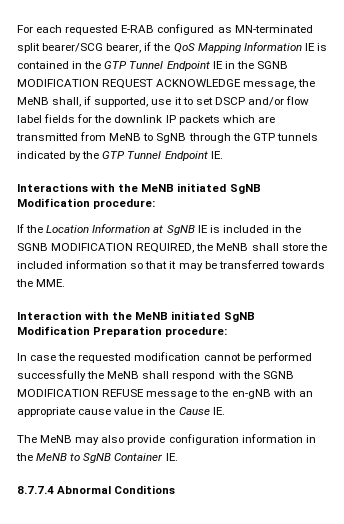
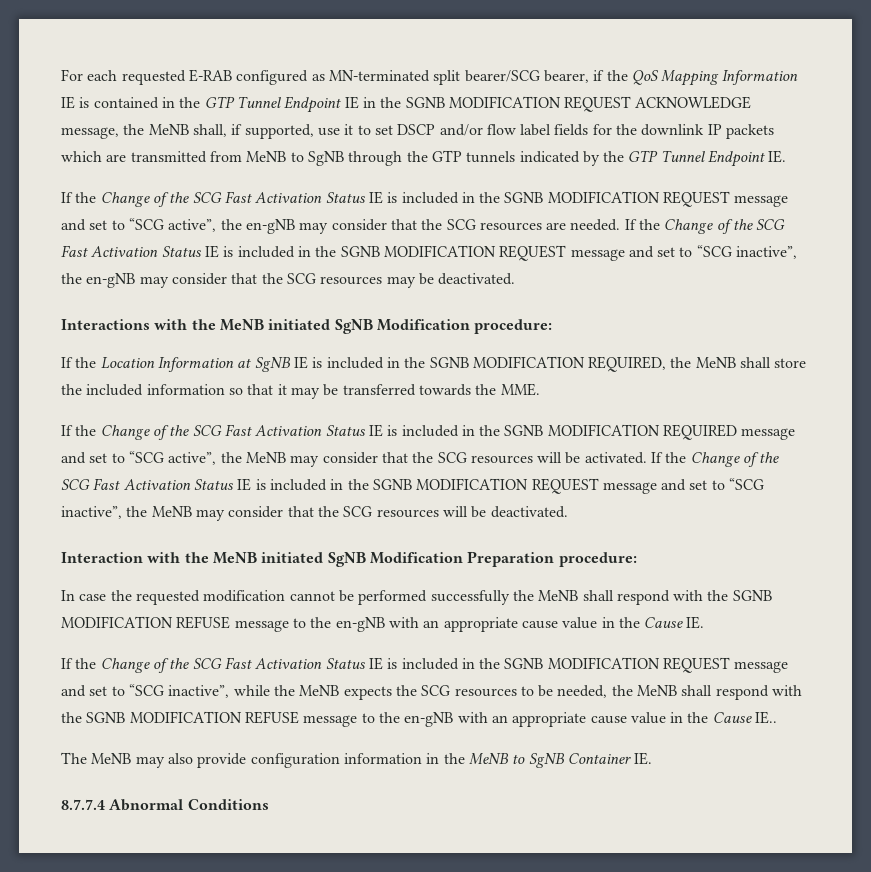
+ If the Change of the SCG Fast Activation Status IE is included in the SGNB MODIFICATION REQUEST message and set to “SCG active”, the en-gNB may consider that the SCG resources are needed. If the Change of the SCG Fast Activation Status IE is included in the SGNB MODIFICATION REQUEST message and set to “SCG inactive”, the en-gNB may consider that the SCG resources may be deactivated.
+ If the Change of the SCG Fast Activation Status IE is included in the SGNB MODIFICATION REQUIRED message and set to “SCG active”, the MeNB may consider that the SCG resources will be activated. If the Change of the SCG Fast Activation Status IE is included in the SGNB MODIFICATION REQUEST message and set to “SCG inactive”, the MeNB may consider that the SCG resources will be deactivated.
+ If the Change of the SCG Fast Activation Status IE is included in the SGNB MODIFICATION REQUEST message and set to “SCG inactive”, while the MeNB expects the SCG resources to be needed, the MeNB shall respond with the SGNB MODIFICATION REFUSE message to the en-gNB with an appropriate cause value in the Cause IE..

